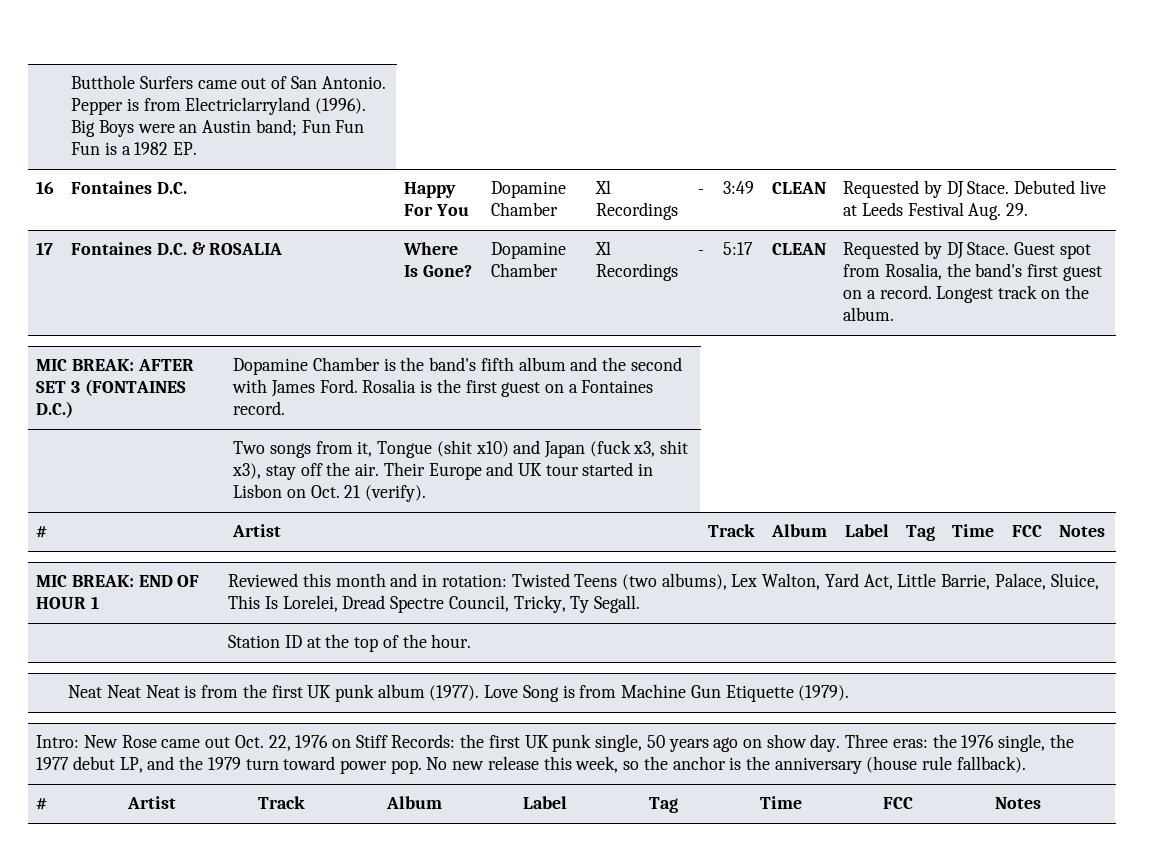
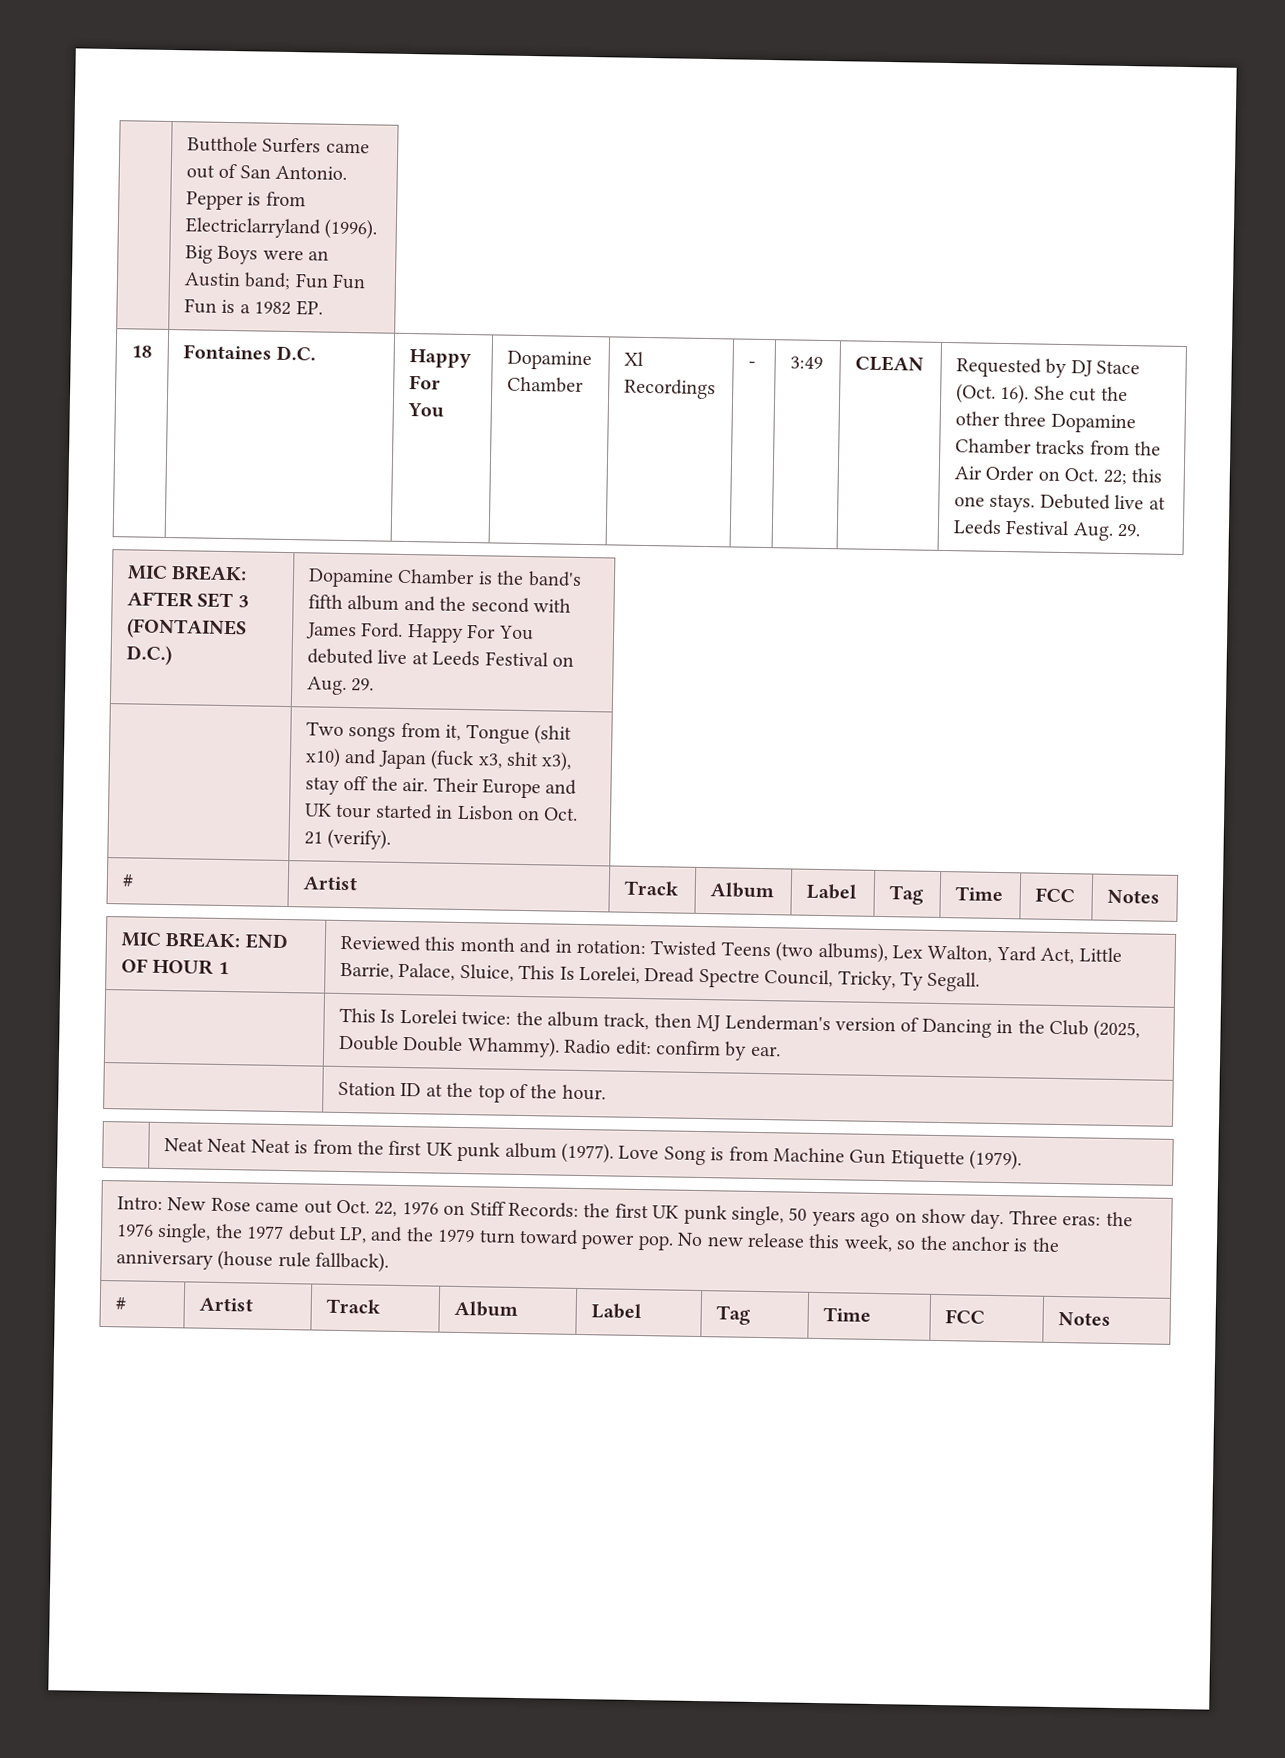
- 16
+ 18
- 3:49 | CLEAN | Requested by DJ Stace.
+ 3:49 | CLEAN | Requested by DJ Stace (Oct. 16). She cut the other three Dopamine Chamber tracks from the Air Order on Oct. 22; this one stays.
- 17 | Fontaines D.C. & ROSALIA | Where Is Gone? | Dopamine Chamber | Xl Recordings | - | 5:17 | CLEAN | Requested by DJ Stace. Guest spot from Rosalia, the band's first guest on a record. Longest track on the album.
- MIC BREAK: AFTER SET 3 (FONTAINES D.C.) | Dopamine Chamber is the band's fifth album and the second with James Ford. Rosalia is the first guest on a Fontaines record.
+ MIC BREAK: AFTER SET 3 (FONTAINES D.C.) | Dopamine Chamber is the band's fifth album and the second with James Ford. Happy For You debuted live at Leeds Festival on Aug. 29.
+ | This Is Lorelei twice: the album track, then MJ Lenderman's version of Dancing in the Club (2025, Double Double Whammy). Radio edit: confirm by ear.

